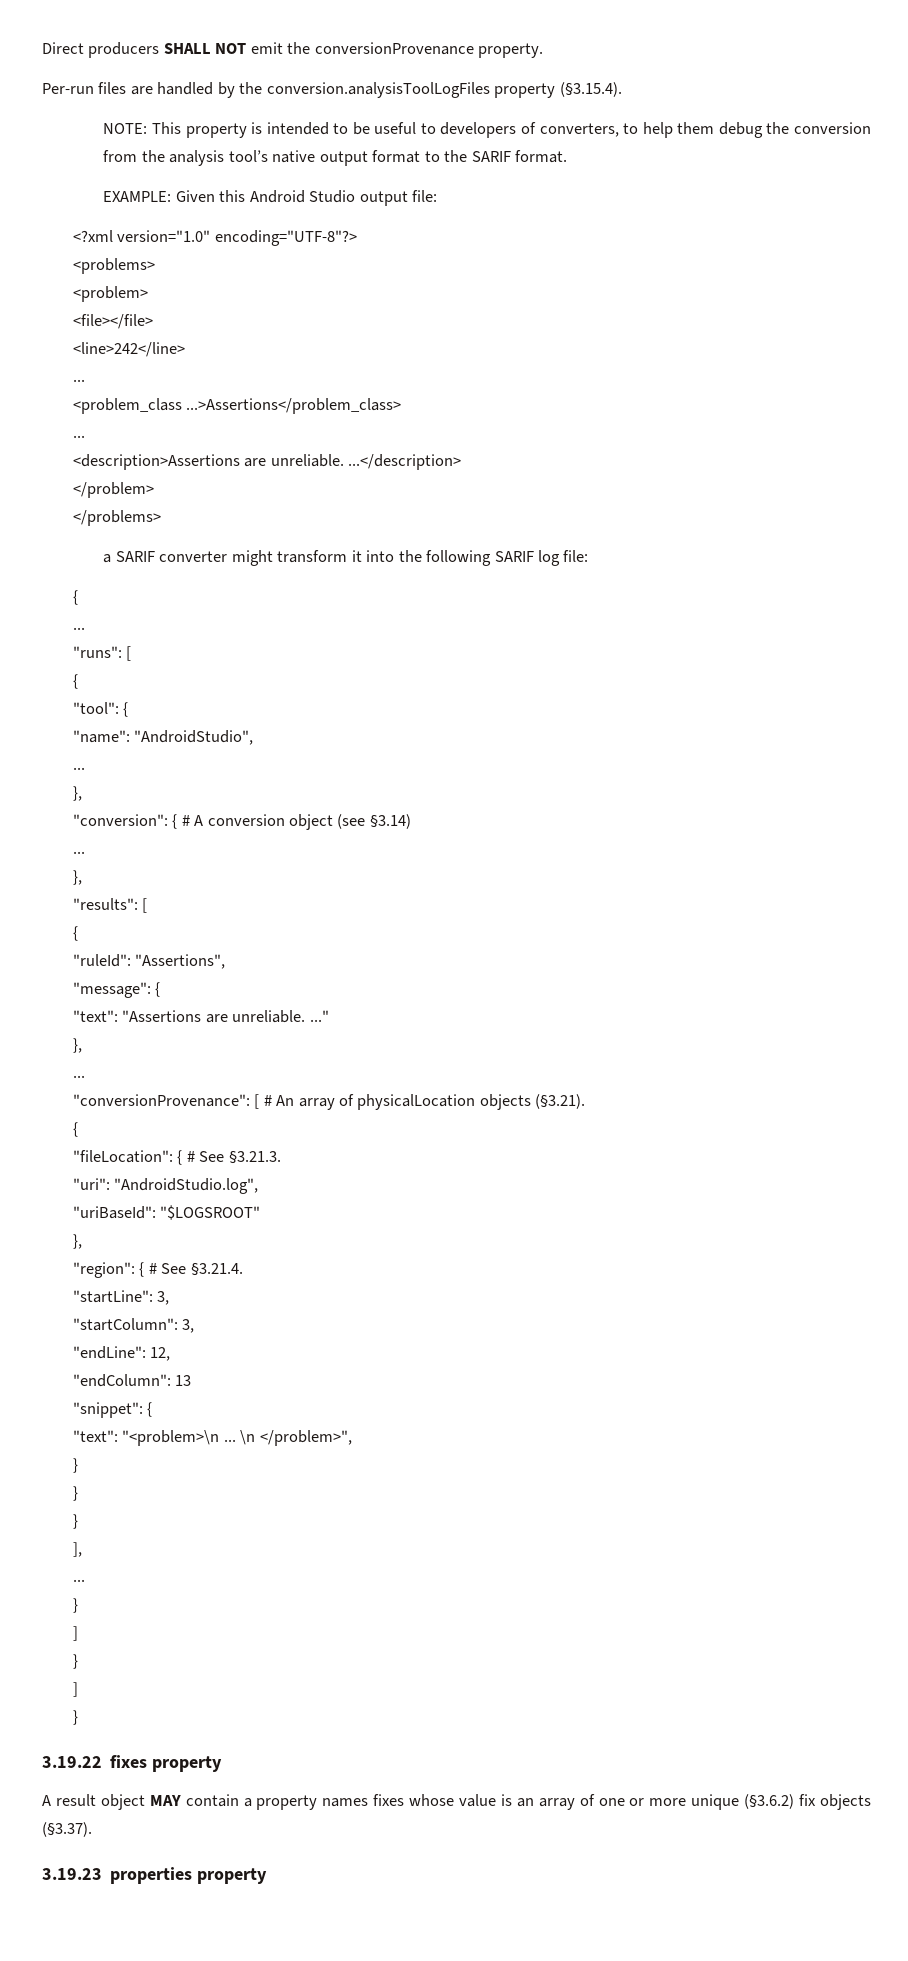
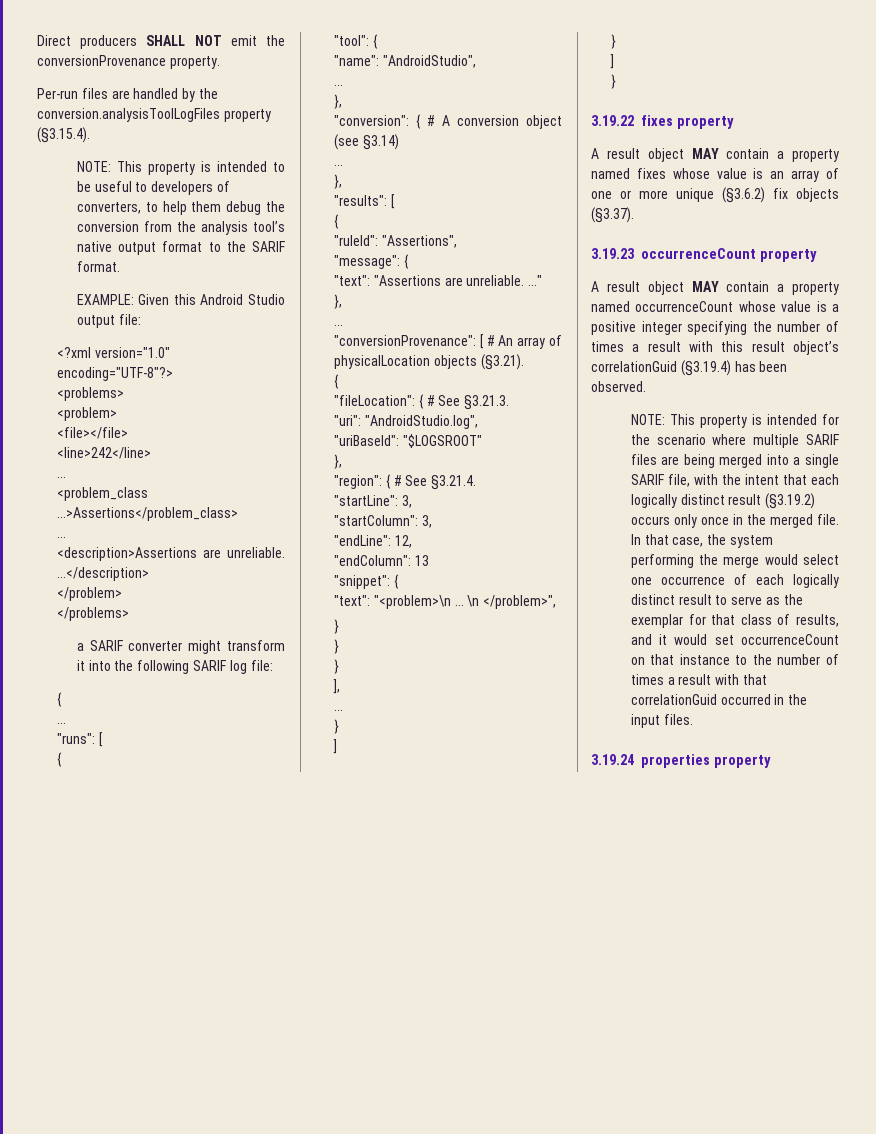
- A result object MAY contain a property names fixes whose value is an array of one or more unique (§3.6.2) fix objects (§3.37).
+ A result object MAY contain a property named fixes whose value is an array of one or more unique (§3.6.2) fix objects (§3.37).
- 3.19.23 properties property
+ 3.19.23 occurrenceCount property
+ A result object MAY contain a property named occurrenceCount whose value is a positive integer specifying the number of times a result with this result object’s correlationGuid (§3.19.4) has been observed.
+ NOTE: This property is intended for the scenario where multiple SARIF files are being merged into a single SARIF file, with the intent that each logically distinct result (§3.19.2) occurs only once in the merged file. In that case, the system performing the merge would select one occurrence of each logically distinct result to serve as the exemplar for that class of results, and it would set occurrenceCount on that instance to the number of times a result with that correlationGuid occurred in the input files.
+ 3.19.24 properties property

